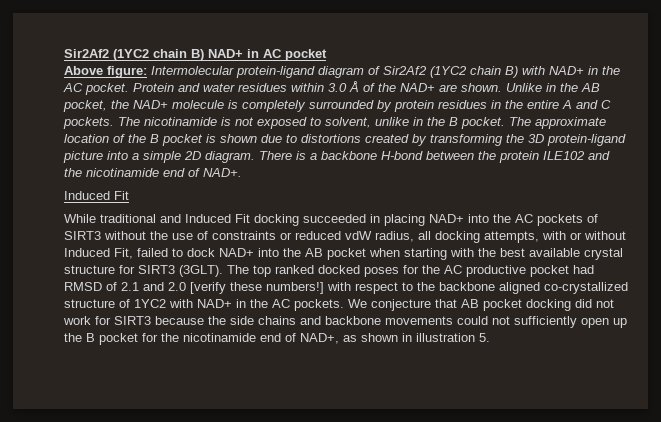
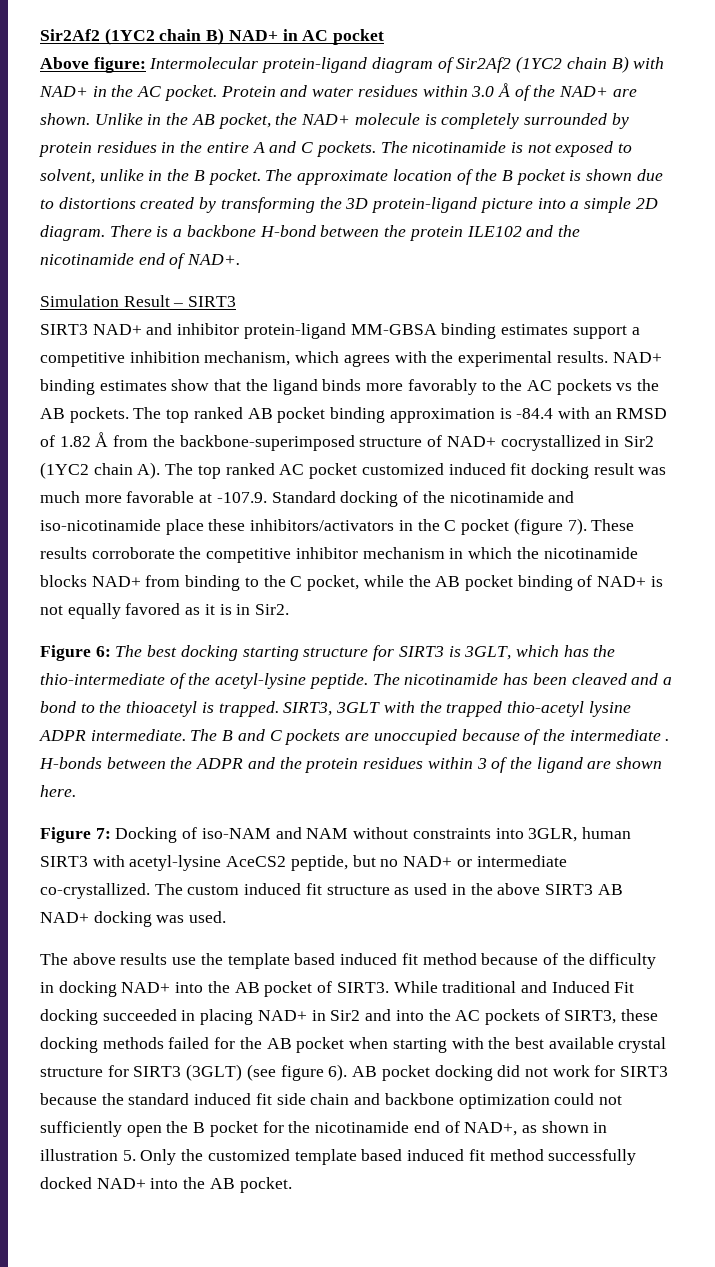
  There is a backbone H-bond between the protein ILE102 and the nicotinamide end of NAD+.
- Induced Fit
- While traditional and Induced Fit docking succeeded in placing NAD+ into the AC pockets of SIRT3 without the use of constraints or reduced vdW radius, all docking attempts, with or without Induced Fit, failed to dock NAD+ into the AB pocket when starting with the best available crystal structure for SIRT3 (3GLT). The top ranked docked poses for the AC productive pocket had RMSD of 2.1 and 2.0 [verify these numbers!] with respect to the backbone aligned co-crystallized structure of 1YC2 with NAD+ in the AC pockets. We conjecture that AB pocket docking did not work for SIRT3 because the side chains and backbone movements could not sufficiently open up the B pocket for the nicotinamide end of NAD+, as shown in illustration 5.
+ Simulation Result – SIRT3
+ SIRT3 NAD+ and inhibitor protein-ligand MM-GBSA binding estimates support a competitive inhibition mechanism, which agrees with the experimental results. NAD+ binding estimates show that the ligand binds more favorably to the AC pockets vs the AB pockets. The top ranked AB pocket binding approximation is -84.4 with an RMSD of 1.82 Å from the backbone-superimposed structure of NAD+ cocrystallized in Sir2 (1YC2 chain A). The top ranked AC pocket customized induced fit docking result was much more favorable at -107.9. Standard docking of the nicotinamide and iso-nicotinamide place these inhibitors/activators in the C pocket (figure 7). These results corroborate the competitive inhibitor mechanism in which the nicotinamide blocks NAD+ from binding to the C pocket, while the AB pocket binding of NAD+ is not equally favored as it is in Sir2.
+ Figure 6: The best docking starting structure for SIRT3 is 3GLT, which has the thio-intermediate of the acetyl-lysine peptide. The nicotinamide has been cleaved and a bond to the thioacetyl is trapped. SIRT3, 3GLT with the trapped thio-acetyl lysine ADPR intermediate. The B and C pockets are unoccupied because of the intermediate . H-bonds between the ADPR and the protein residues within 3 of the ligand are shown here.
+ Figure 7: Docking of iso-NAM and NAM without constraints into 3GLR, human SIRT3 with acetyl-lysine AceCS2 peptide, but no NAD+ or intermediate co-crystallized. The custom induced fit structure as used in the above SIRT3 AB NAD+ docking was used.
+ The above results use the template based induced fit method because of the difficulty in docking NAD+ into the AB pocket of SIRT3. While traditional and Induced Fit docking succeeded in placing NAD+ in Sir2 and into the AC pockets of SIRT3, these docking methods failed for the AB pocket when starting with the best available crystal structure for SIRT3 (3GLT) (see figure 6). AB pocket docking did not work for SIRT3 because the standard induced fit side chain and backbone optimization could not sufficiently open the B pocket for the nicotinamide end of NAD+, as shown in illustration 5. Only the customized template based induced fit method successfully docked NAD+ into the AB pocket.

